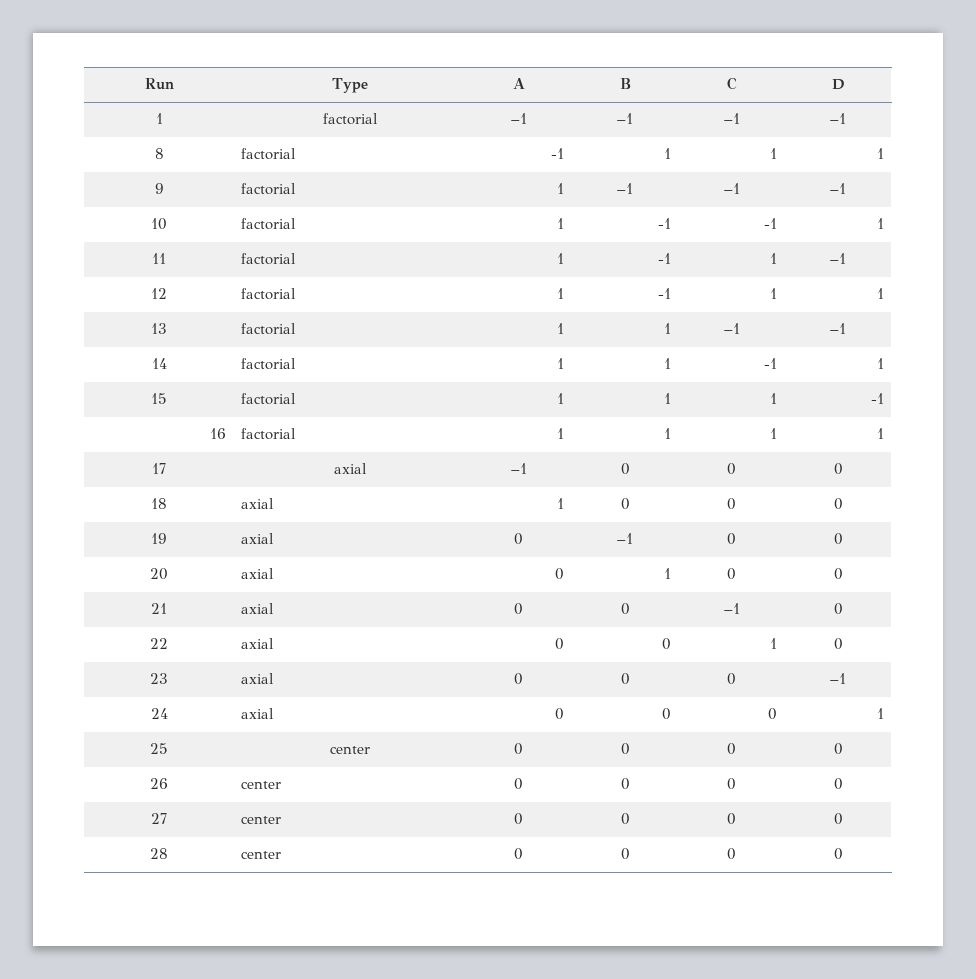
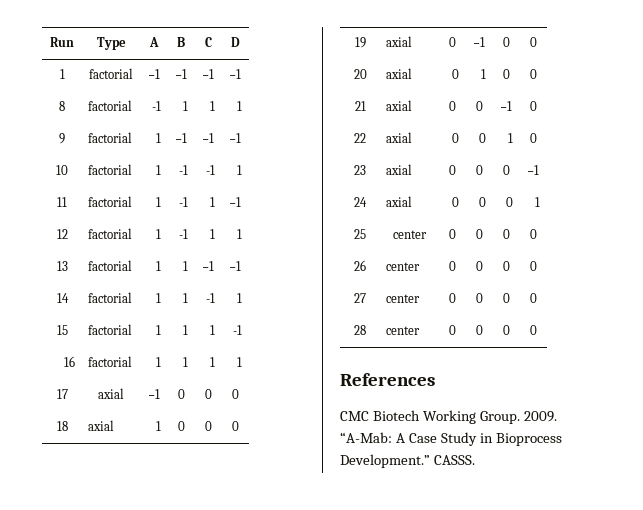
+ References
+ CMC Biotech Working Group. 2009. “A-Mab: A Case Study in Bioprocess Development.” CASSS.

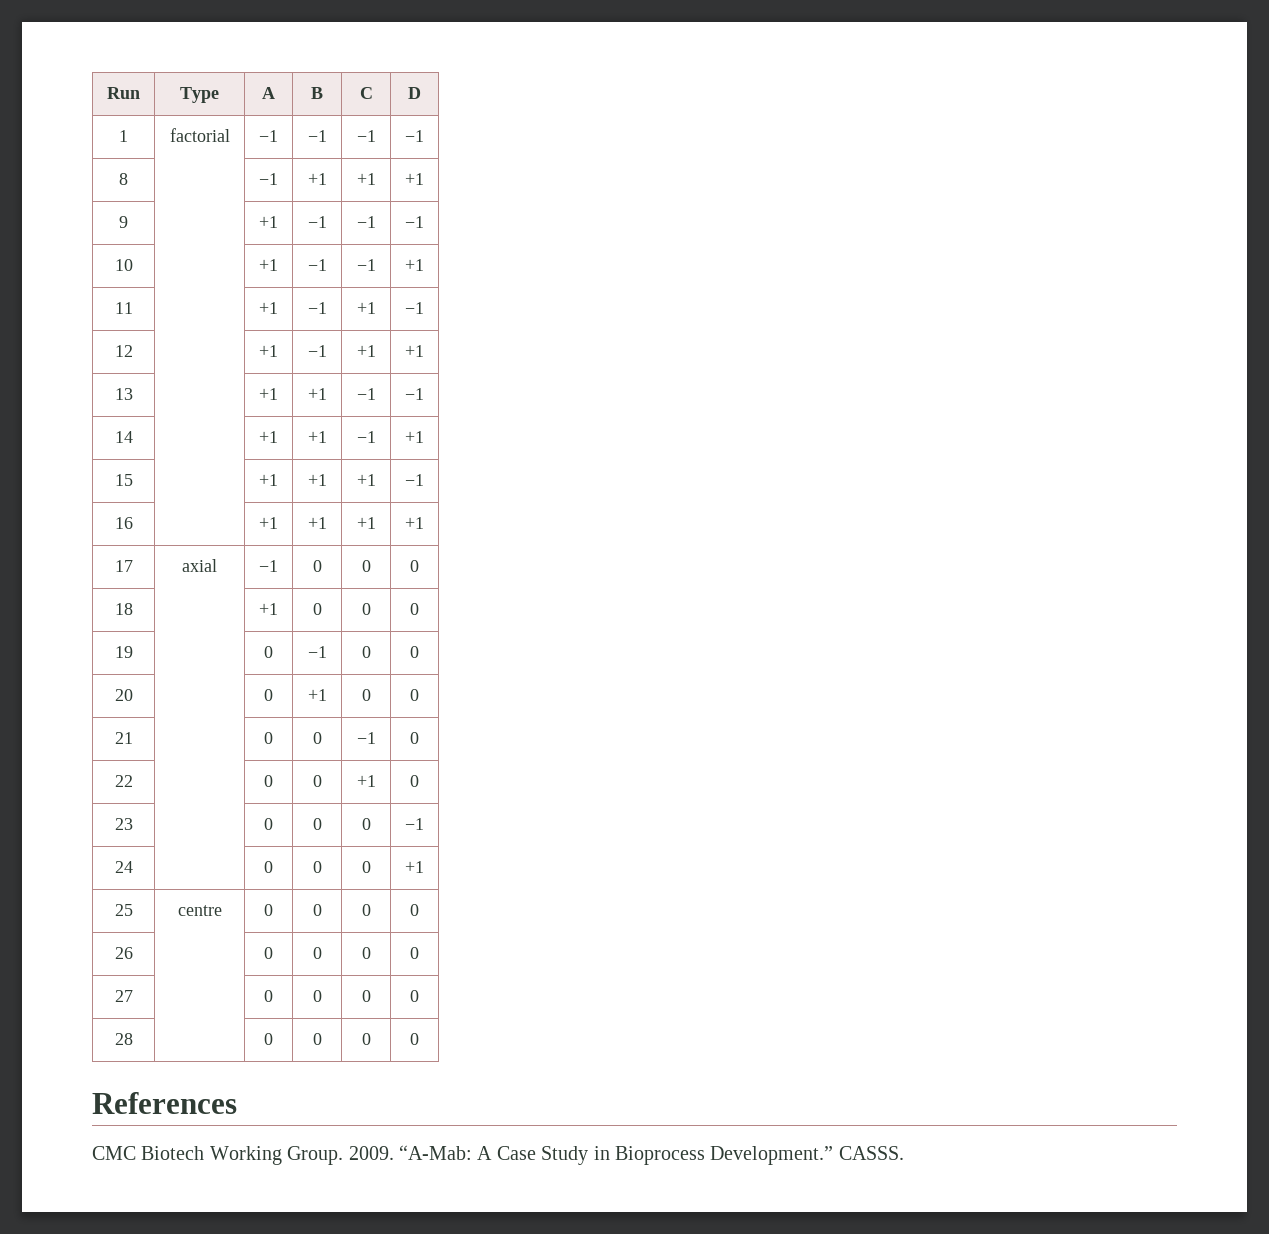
- 8 | factorial | -1 | 1 | 1 | 1
+ 8 | | −1 | +1 | +1 | +1
- 9 | factorial | 1 | −1 | −1 | −1
+ 9 | | +1 | −1 | −1 | −1
- 10 | factorial | 1 | -1 | -1 | 1
+ 10 | | +1 | −1 | −1 | +1
- 11 | factorial | 1 | -1 | 1 | −1
+ 11 | | +1 | −1 | +1 | −1
- 12 | factorial | 1 | -1 | 1 | 1
+ 12 | | +1 | −1 | +1 | +1
- 13 | factorial | 1 | 1 | −1 | −1
+ 13 | | +1 | +1 | −1 | −1
- 14 | factorial | 1 | 1 | -1 | 1
+ 14 | | +1 | +1 | −1 | +1
- 15 | factorial | 1 | 1 | 1 | -1
- 16 | factorial | 1 | 1 | 1 | 1
+ 15 | | +1 | +1 | +1 | −1
+ 16 | | +1 | +1 | +1 | +1
- 18 | axial | 1 | 0 | 0 | 0
+ 18 | | +1 | 0 | 0 | 0
- 19 | axial | 0 | −1 | 0 | 0
+ 19 | | 0 | −1 | 0 | 0
- 20 | axial | 0 | 1 | 0 | 0
+ 20 | | 0 | +1 | 0 | 0
- 21 | axial | 0 | 0 | −1 | 0
+ 21 | | 0 | 0 | −1 | 0
- 22 | axial | 0 | 0 | 1 | 0
+ 22 | | 0 | 0 | +1 | 0
- 23 | axial | 0 | 0 | 0 | −1
+ 23 | | 0 | 0 | 0 | −1
- 24 | axial | 0 | 0 | 0 | 1
+ 24 | | 0 | 0 | 0 | +1
- 25 | center | 0 | 0 | 0 | 0
+ 25 | centre | 0 | 0 | 0 | 0
- 26 | center | 0 | 0 | 0 | 0
+ 26 | | 0 | 0 | 0 | 0
- 27 | center | 0 | 0 | 0 | 0
+ 27 | | 0 | 0 | 0 | 0
- 28 | center | 0 | 0 | 0 | 0
+ 28 | | 0 | 0 | 0 | 0

